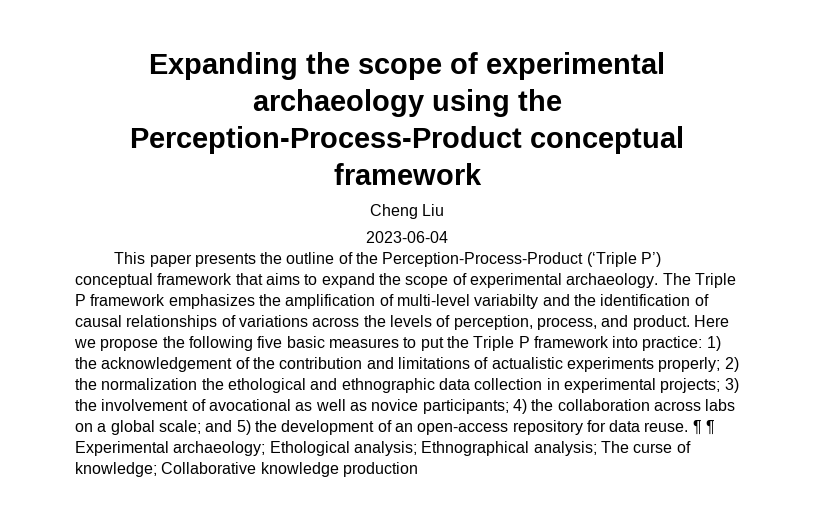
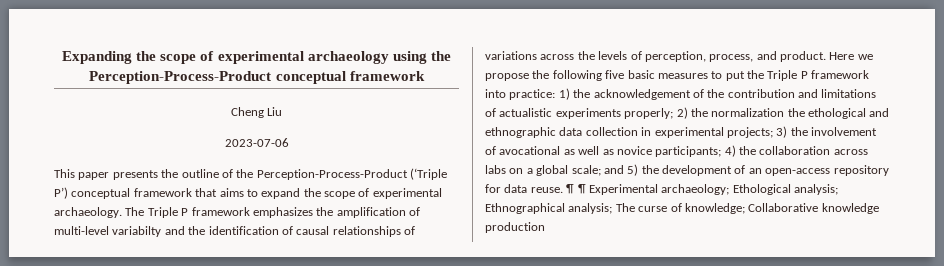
- 2023-06-04
+ 2023-07-06

